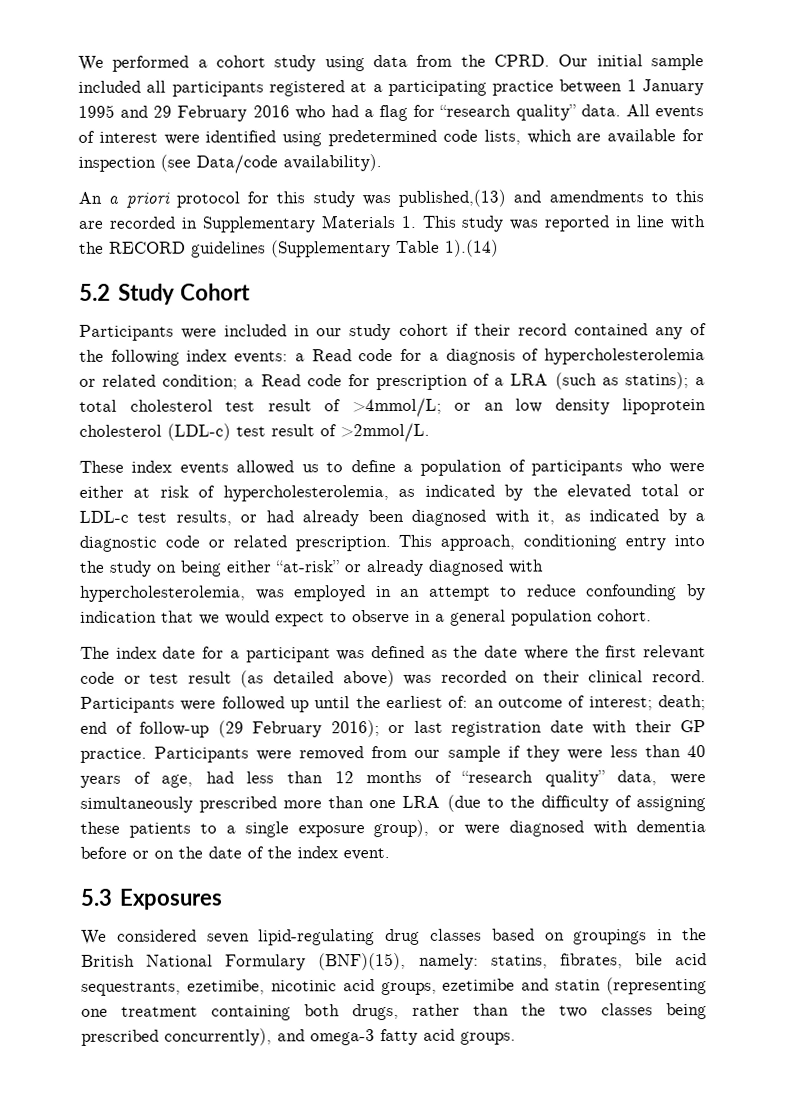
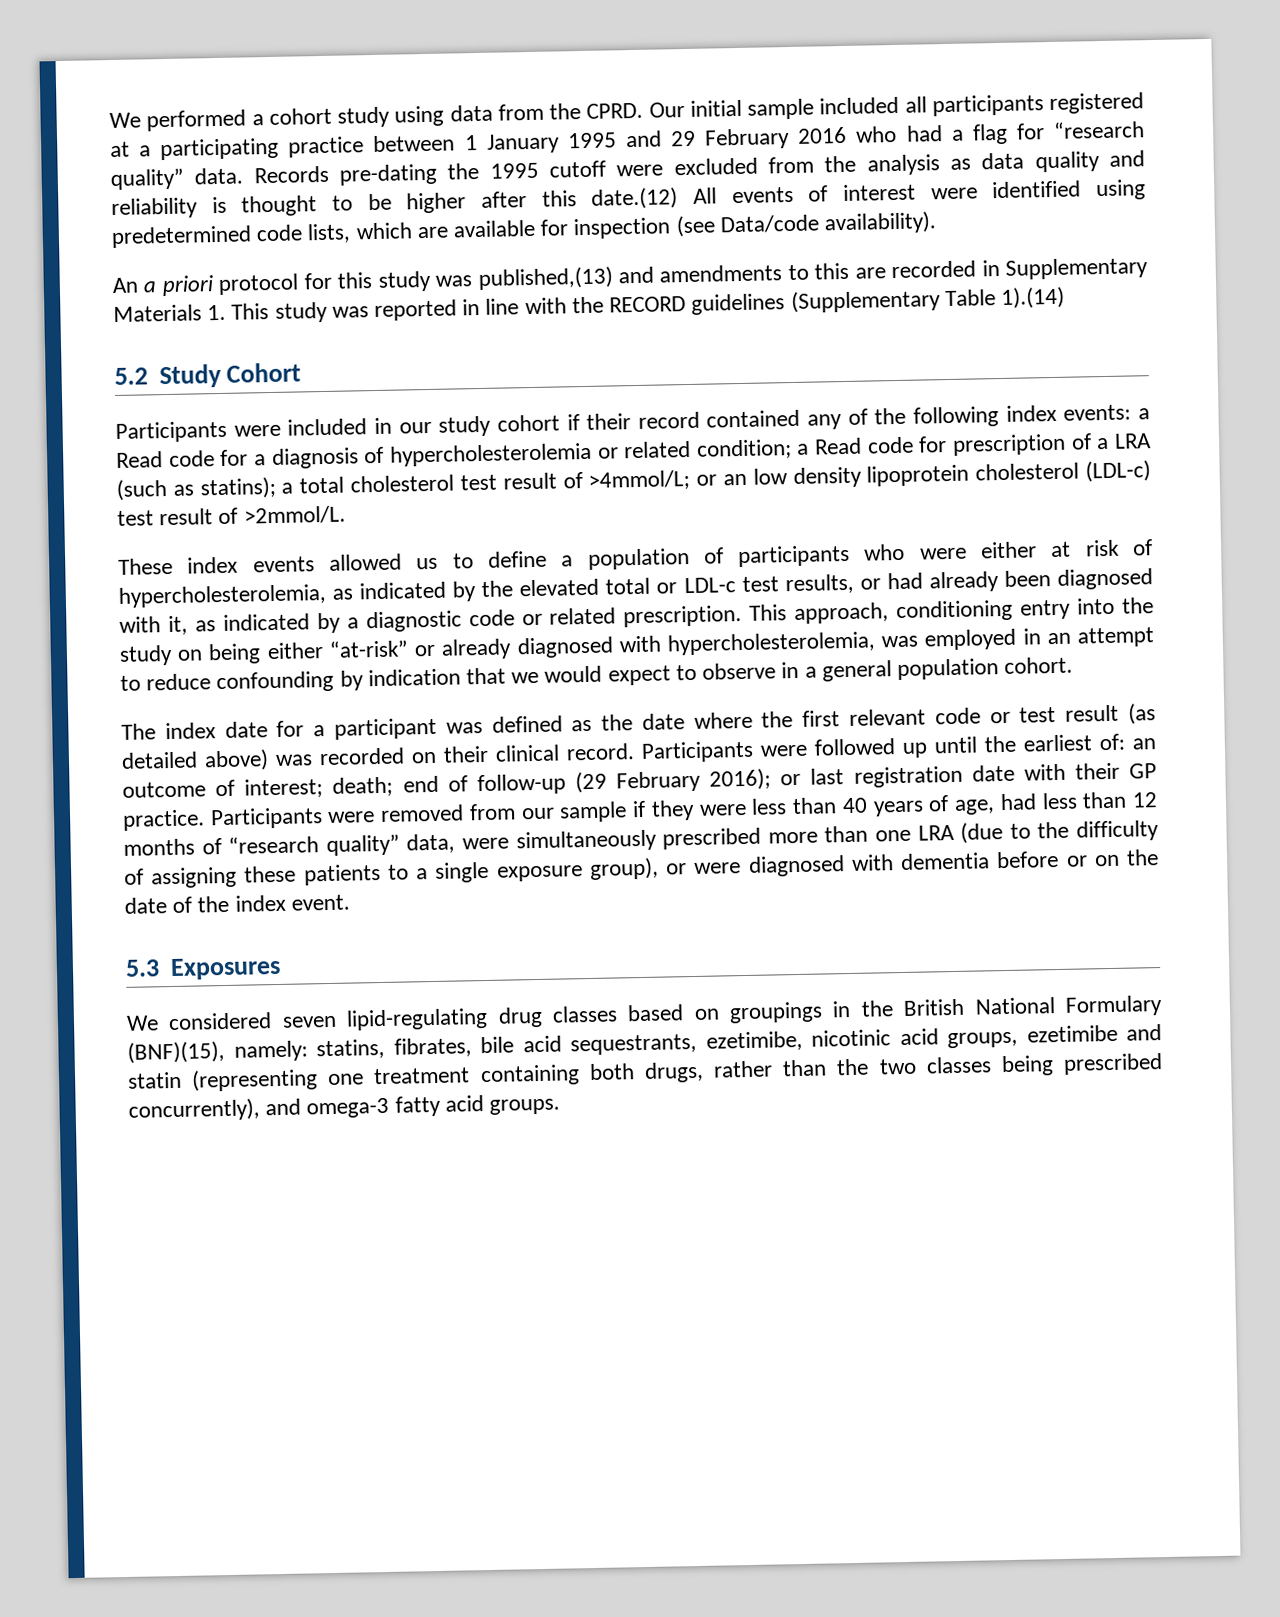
- All events of interest were identified using predetermined code lists, which are available for inspection (see Data/code availability).
+ Records pre-dating the 1995 cutoff were excluded from the analysis as data quality and reliability is thought to be higher after this date.(12) All events of interest were identified using predetermined code lists, which are available for inspection (see Data/code availability).

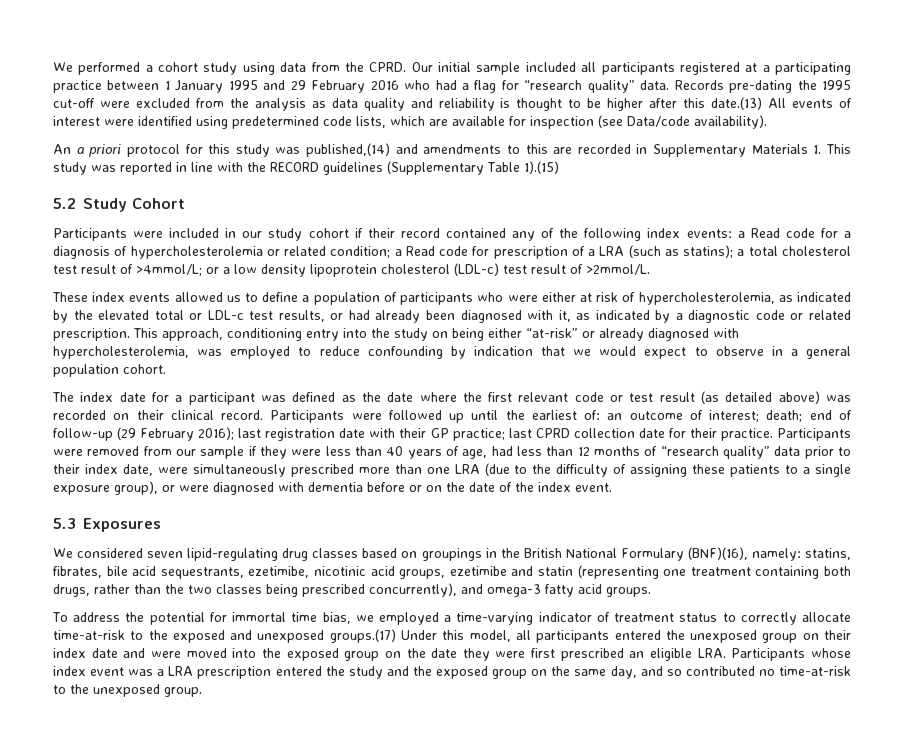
- Records pre-dating the 1995 cutoff were excluded from the analysis as data quality and reliability is thought to be higher after this date.(12) All events of interest were identified using predetermined code lists, which are available for inspection (see Data/code availability).
+ Records pre-dating the 1995 cut-off were excluded from the analysis as data quality and reliability is thought to be higher after this date.(13) All events of interest were identified using predetermined code lists, which are available for inspection (see Data/code availability).
- An a priori protocol for this study was published,(13) and amendments to this are recorded in Supplementary Materials 1. This study was reported in line with the RECORD guidelines (Supplementary Table 1).(14)
+ An a priori protocol for this study was published,(14) and amendments to this are recorded in Supplementary Materials 1. This study was reported in line with the RECORD guidelines (Supplementary Table 1).(15)
- Participants were included in our study cohort if their record contained any of the following index events: a Read code for a diagnosis of hypercholesterolemia or related condition; a Read code for prescription of a LRA (such as statins); a total cholesterol test result of >4mmol/L; or an low density lipoprotein cholesterol (LDL-c) test result of >2mmol/L.
+ Participants were included in our study cohort if their record contained any of the following index events: a Read code for a diagnosis of hypercholesterolemia or related condition; a Read code for prescription of a LRA (such as statins); a total cholesterol test result of >4mmol/L; or a low density lipoprotein cholesterol (LDL-c) test result of >2mmol/L.
- This approach, conditioning entry into the study on being either “at-risk” or already diagnosed with hypercholesterolemia, was employed in an attempt to reduce confounding by indication that we would expect to observe in a general population cohort.
+ This approach, conditioning entry into the study on being either “at-risk” or already diagnosed with hypercholesterolemia, was employed to reduce confounding by indication that we would expect to observe in a general population cohort.
- Participants were followed up until the earliest of: an outcome of interest; death; end of follow-up (29 February 2016); or last registration date with their GP practice.
+ Participants were followed up until the earliest of: an outcome of interest; death; end of follow-up (29 February 2016); last registration date with their GP practice; last CPRD collection date for their practice.
- Participants were removed from our sample if they were less than 40 years of age, had less than 12 months of “research quality” data, were simultaneously prescribed more than one LRA (due to the difficulty of assigning these patients to a single exposure group), or were diagnosed with dementia before or on the date of the index event.
+ Participants were removed from our sample if they were less than 40 years of age, had less than 12 months of “research quality” data prior to their index date, were simultaneously prescribed more than one LRA (due to the difficulty of assigning these patients to a single exposure group), or were diagnosed with dementia before or on the date of the index event.
- We considered seven lipid-regulating drug classes based on groupings in the British National Formulary (BNF)(15), namely: statins, fibrates, bile acid sequestrants, ezetimibe, nicotinic acid groups, ezetimibe and statin (representing one treatment containing both drugs, rather than the two classes being prescribed concurrently), and omega-3 fatty acid groups.
+ We considered seven lipid-regulating drug classes based on groupings in the British National Formulary (BNF)(16), namely: statins, fibrates, bile acid sequestrants, ezetimibe, nicotinic acid groups, ezetimibe and statin (representing one treatment containing both drugs, rather than the two classes being prescribed concurrently), and omega-3 fatty acid groups.
+ To address the potential for immortal time bias, we employed a time-varying indicator of treatment status to correctly allocate time-at-risk to the exposed and unexposed groups.(17) Under this model, all participants entered the unexposed group on their index date and were moved into the exposed group on the date they were first prescribed an eligible LRA. Participants whose index event was a LRA prescription entered the study and the exposed group on the same day, and so contributed no time-at-risk to the unexposed group.

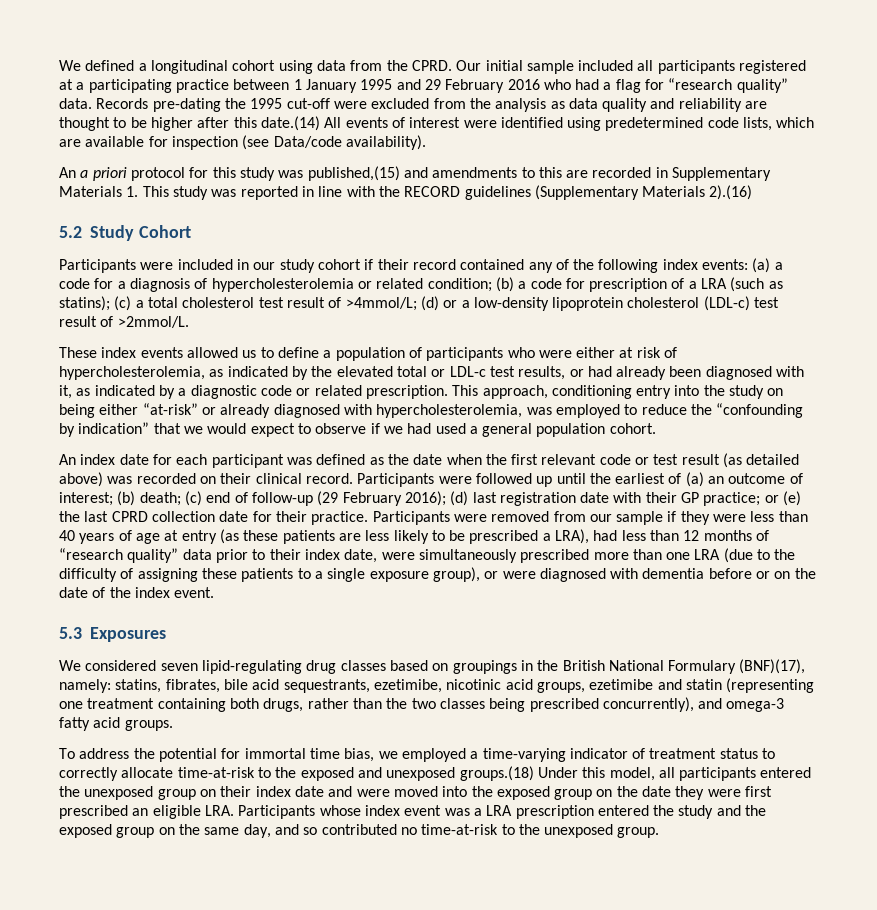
- We performed a cohort study using data from the CPRD.
+ We defined a longitudinal cohort using data from the CPRD.
- Records pre-dating the 1995 cut-off were excluded from the analysis as data quality and reliability is thought to be higher after this date.(13) All events of interest were identified using predetermined code lists, which are available for inspection (see Data/code availability).
+ Records pre-dating the 1995 cut-off were excluded from the analysis as data quality and reliability are thought to be higher after this date.(14) All events of interest were identified using predetermined code lists, which are available for inspection (see Data/code availability).
- An a priori protocol for this study was published,(14) and amendments to this are recorded in Supplementary Materials 1. This study was reported in line with the RECORD guidelines (Supplementary Table 1).(15)
+ An a priori protocol for this study was published,(15) and amendments to this are recorded in Supplementary Materials 1. This study was reported in line with the RECORD guidelines (Supplementary Materials 2).(16)
- Participants were included in our study cohort if their record contained any of the following index events: a Read code for a diagnosis of hypercholesterolemia or related condition; a Read code for prescription of a LRA (such as statins); a total cholesterol test result of >4mmol/L; or a low density lipoprotein cholesterol (LDL-c) test result of >2mmol/L.
+ Participants were included in our study cohort if their record contained any of the following index events: (a) a code for a diagnosis of hypercholesterolemia or related condition; (b) a code for prescription of a LRA (such as statins); (c) a total cholesterol test result of >4mmol/L; (d) or a low-density lipoprotein cholesterol (LDL-c) test result of >2mmol/L.
- This approach, conditioning entry into the study on being either “at-risk” or already diagnosed with hypercholesterolemia, was employed to reduce confounding by indication that we would expect to observe in a general population cohort.
+ This approach, conditioning entry into the study on being either “at-risk” or already diagnosed with hypercholesterolemia, was employed to reduce the “confounding by indication” that we would expect to observe if we had used a general population cohort.
- The index date for a participant was defined as the date where the first relevant code or test result (as detailed above) was recorded on their clinical record.
+ An index date for each participant was defined as the date when the first relevant code or test result (as detailed above) was recorded on their clinical record.
- Participants were followed up until the earliest of: an outcome of interest; death; end of follow-up (29 February 2016); last registration date with their GP practice; last CPRD collection date for their practice.
+ Participants were followed up until the earliest of (a) an outcome of interest; (b) death; (c) end of follow-up (29 February 2016); (d) last registration date with their GP practice; or (e) the last CPRD collection date for their practice.
- Participants were removed from our sample if they were less than 40 years of age, had less than 12 months of “research quality” data prior to their index date, were simultaneously prescribed more than one LRA (due to the difficulty of assigning these patients to a single exposure group), or were diagnosed with dementia before or on the date of the index event.
+ Participants were removed from our sample if they were less than 40 years of age at entry (as these patients are less likely to be prescribed a LRA), had less than 12 months of “research quality” data prior to their index date, were simultaneously prescribed more than one LRA (due to the difficulty of assigning these patients to a single exposure group), or were diagnosed with dementia before or on the date of the index event.
- We considered seven lipid-regulating drug classes based on groupings in the British National Formulary (BNF)(16), namely: statins, fibrates, bile acid sequestrants, ezetimibe, nicotinic acid groups, ezetimibe and statin (representing one treatment containing both drugs, rather than the two classes being prescribed concurrently), and omega-3 fatty acid groups.
+ We considered seven lipid-regulating drug classes based on groupings in the British National Formulary (BNF)(17), namely: statins, fibrates, bile acid sequestrants, ezetimibe, nicotinic acid groups, ezetimibe and statin (representing one treatment containing both drugs, rather than the two classes being prescribed concurrently), and omega-3 fatty acid groups.
- To address the potential for immortal time bias, we employed a time-varying indicator of treatment status to correctly allocate time-at-risk to the exposed and unexposed groups.(17) Under this model, all participants entered the unexposed group on their index date and were moved into the exposed group on the date they were first prescribed an eligible LRA. Participants whose index event was a LRA prescription entered the study and the exposed group on the same day, and so contributed no time-at-risk to the unexposed group.
+ To address the potential for immortal time bias, we employed a time-varying indicator of treatment status to correctly allocate time-at-risk to the exposed and unexposed groups.(18) Under this model, all participants entered the unexposed group on their index date and were moved into the exposed group on the date they were first prescribed an eligible LRA. Participants whose index event was a LRA prescription entered the study and the exposed group on the same day, and so contributed no time-at-risk to the unexposed group.

